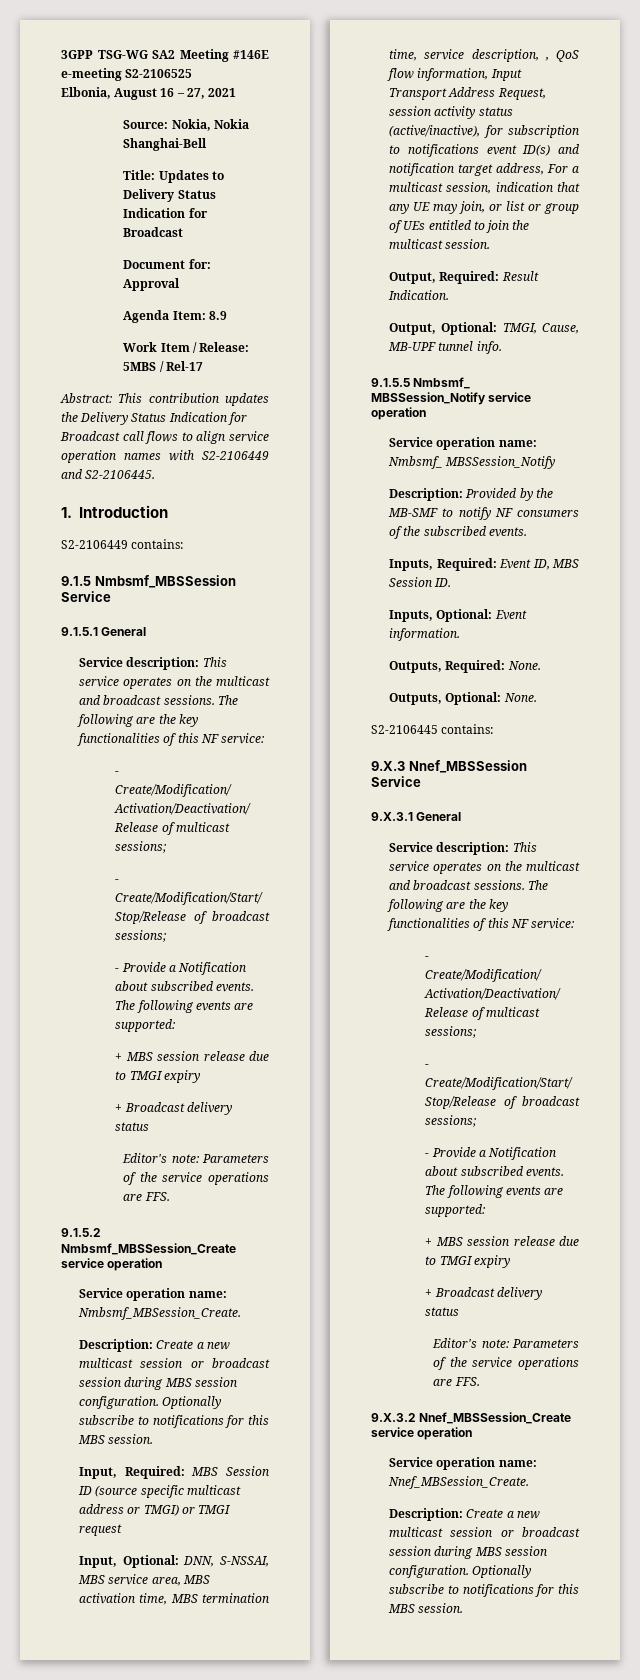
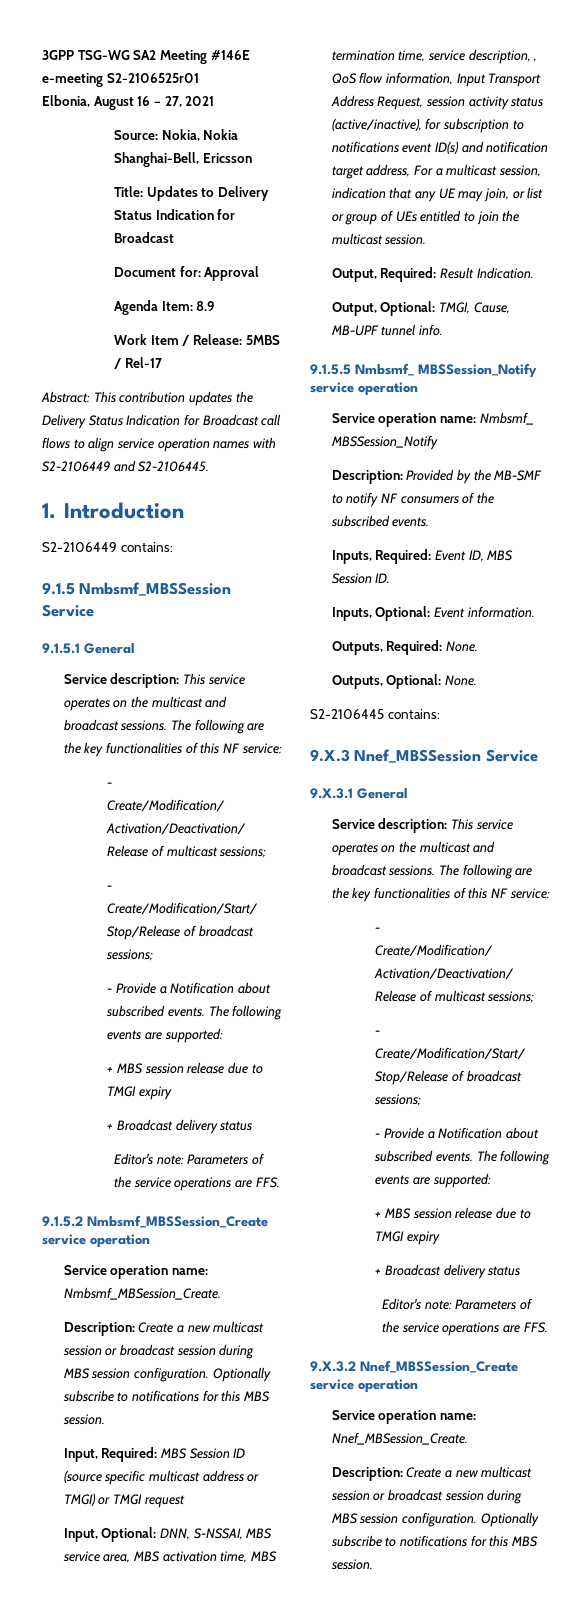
- 3GPP TSG-WG SA2 Meeting #146E e-meeting S2-2106525
+ 3GPP TSG-WG SA2 Meeting #146E e-meeting S2-2106525r01
- Source: Nokia, Nokia Shanghai-Bell
+ Source: Nokia, Nokia Shanghai-Bell, Ericsson

